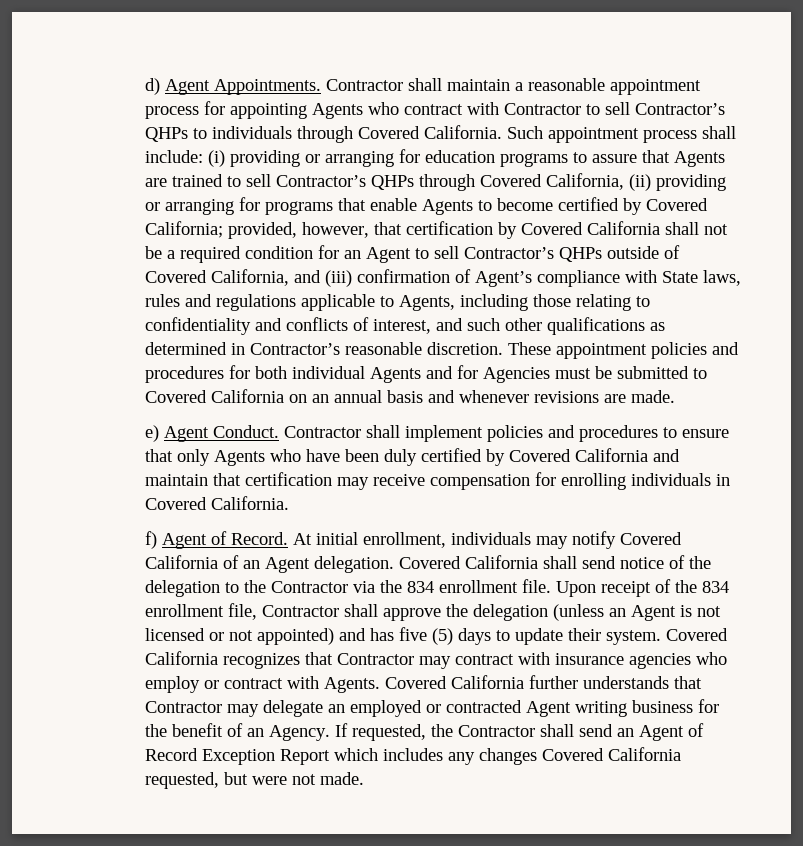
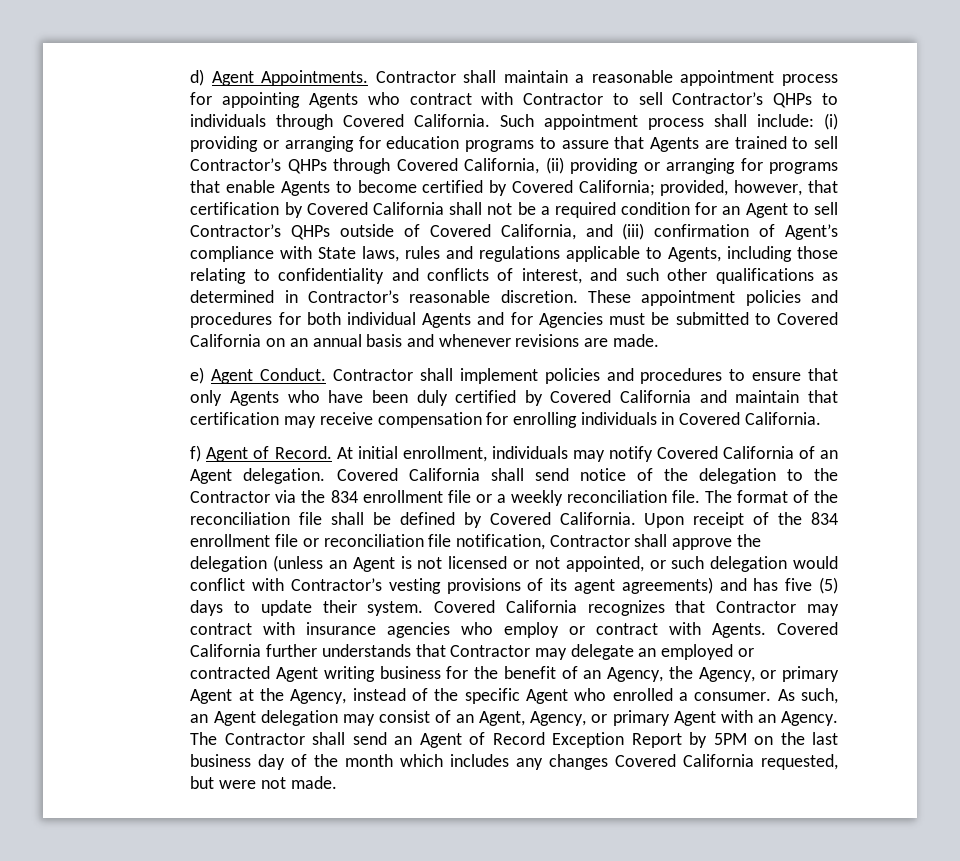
- Covered California shall send notice of the delegation to the Contractor via the 834 enrollment file.
+ Covered California shall send notice of the delegation to the Contractor via the 834 enrollment file or a weekly reconciliation file. The format of the reconciliation file shall be defined by Covered California.
- Upon receipt of the 834 enrollment file, Contractor shall approve the delegation (unless an Agent is not licensed or not appointed) and has five (5) days to update their system.
+ Upon receipt of the 834 enrollment file or reconciliation file notification, Contractor shall approve the delegation (unless an Agent is not licensed or not appointed, or such delegation would conflict with Contractor’s vesting provisions of its agent agreements) and has five (5) days to update their system.
- Covered California further understands that Contractor may delegate an employed or contracted Agent writing business for the benefit of an Agency. If requested, the Contractor shall send an Agent of Record Exception Report which includes any changes Covered California requested, but were not made.
+ Covered California further understands that Contractor may delegate an employed or contracted Agent writing business for the benefit of an Agency, the Agency, or primary Agent at the Agency, instead of the specific Agent who enrolled a consumer. As such, an Agent delegation may consist of an Agent, Agency, or primary Agent with an Agency. The Contractor shall send an Agent of Record Exception Report by 5PM on the last business day of the month which includes any changes Covered California requested, but were not made.

